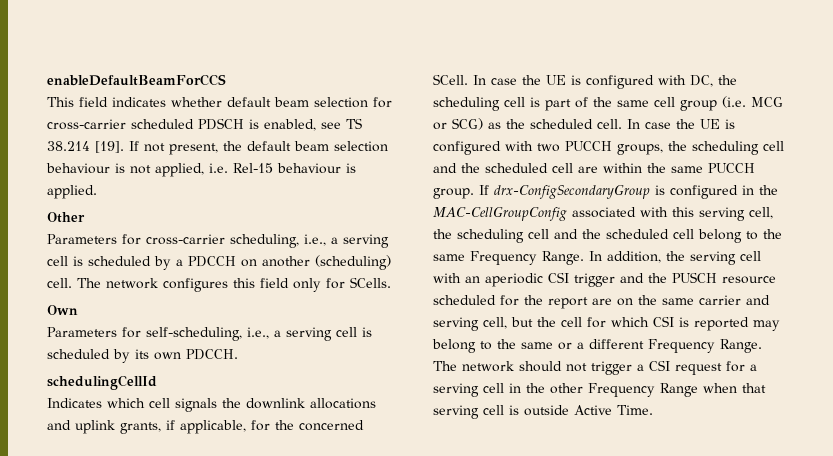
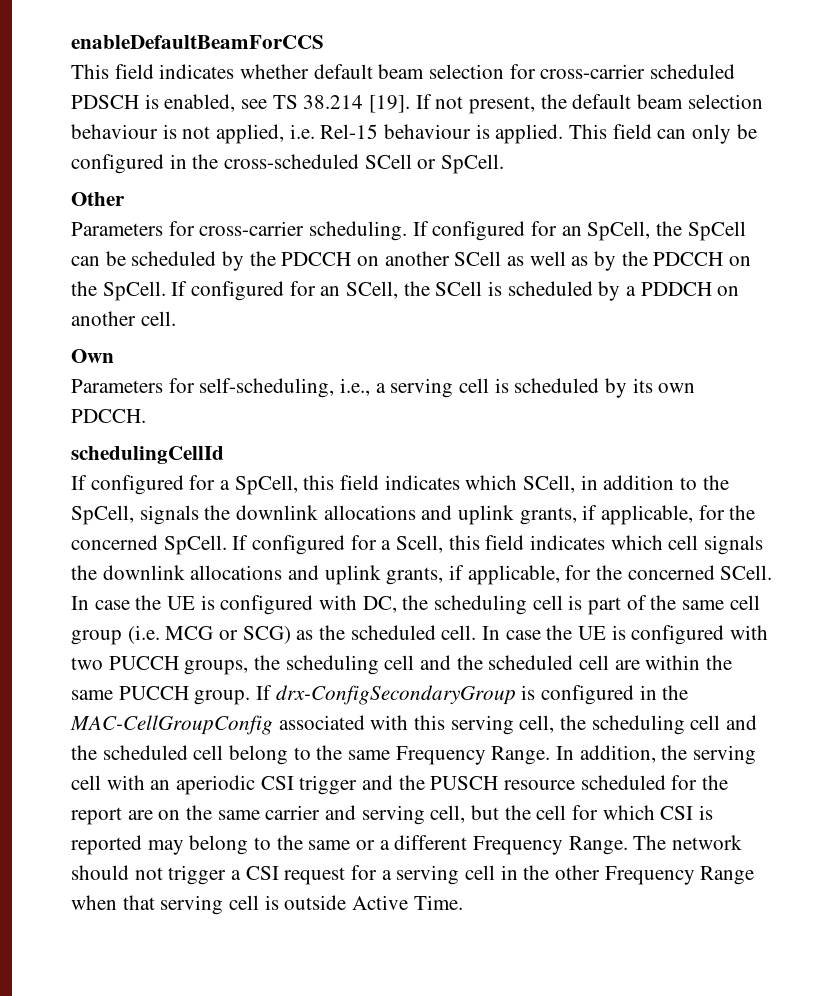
- If not present, the default beam selection behaviour is not applied, i.e. Rel-15 behaviour is applied.
+ If not present, the default beam selection behaviour is not applied, i.e. Rel-15 behaviour is applied. This field can only be configured in the cross-scheduled SCell or SpCell.
  Other
- Parameters for cross-carrier scheduling, i.e., a serving cell is scheduled by a PDCCH on another (scheduling) cell. The network configures this field only for SCells.
+ Parameters for cross-carrier scheduling. If configured for an SpCell, the SpCell can be scheduled by the PDCCH on another SCell as well as by the PDCCH on the SpCell. If configured for an SCell, the SCell is scheduled by a PDDCH on another cell.
- Indicates which cell signals the downlink allocations and uplink grants, if applicable, for the concerned SCell.
+ If configured for a SpCell, this field indicates which SCell, in addition to the SpCell, signals the downlink allocations and uplink grants, if applicable, for the concerned SpCell. If configured for a Scell, this field indicates which cell signals the downlink allocations and uplink grants, if applicable, for the concerned SCell.

